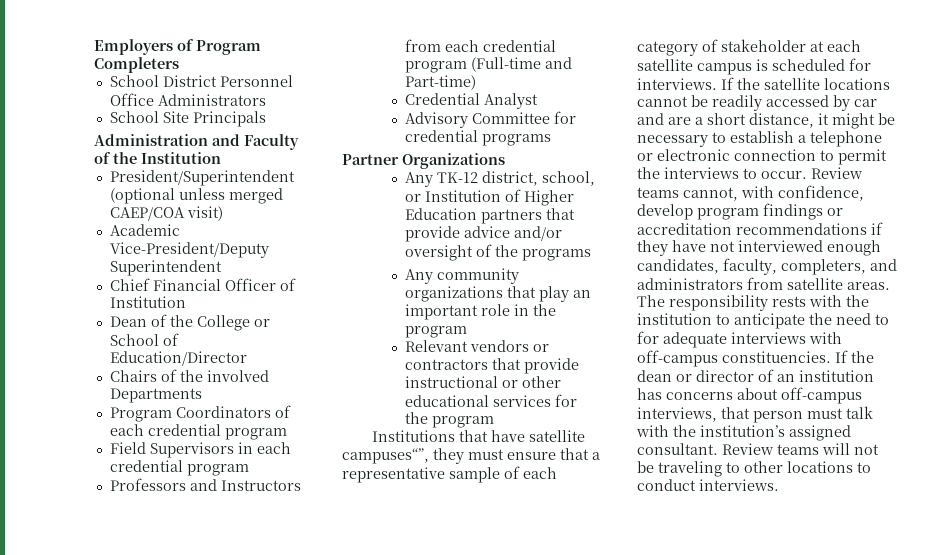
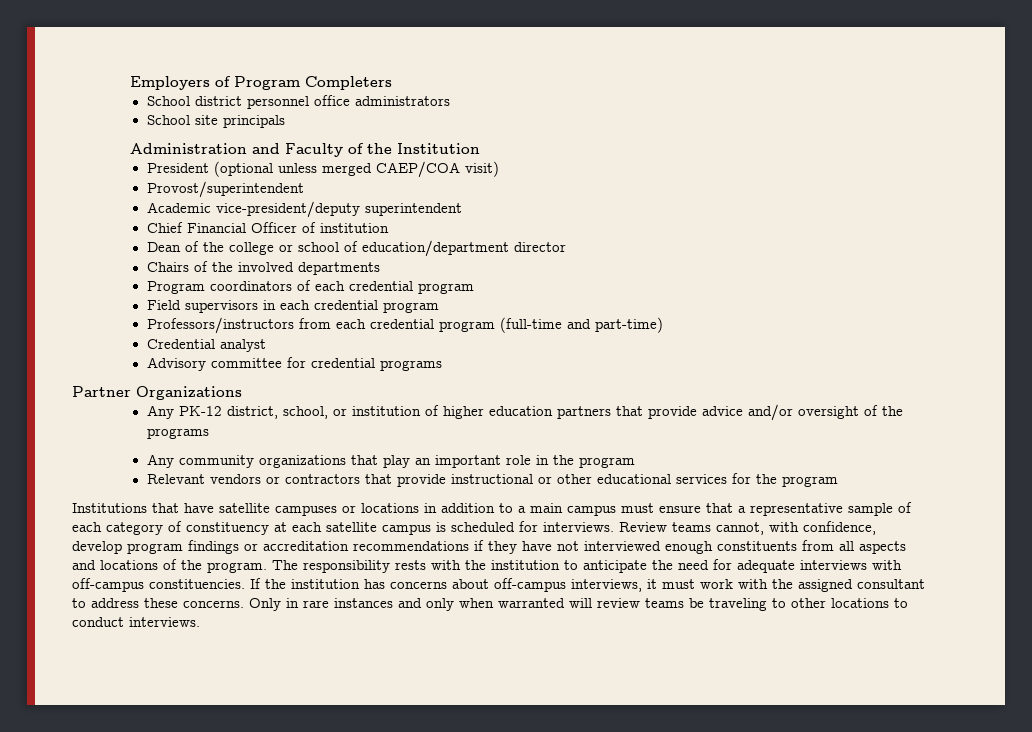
- School District Personnel Office Administrators
- School Site Principals
+ School district personnel office administrators
+ School site principals
- President/Superintendent (optional unless merged CAEP/COA visit)
+ President (optional unless merged CAEP/COA visit)
+ Provost/superintendent
- Academic Vice-President/Deputy Superintendent
+ Academic vice-president/deputy superintendent
- Chief Financial Officer of Institution
+ Chief Financial Officer of institution
- Dean of the College or School of Education/Director
+ Dean of the college or school of education/department director
- Chairs of the involved Departments
- Program Coordinators of each credential program
+ Chairs of the involved departments
+ Program coordinators of each credential program
- Field Supervisors in each credential program
+ Field supervisors in each credential program
- Professors and Instructors from each credential program (Full-time and Part-time)
+ Professors/instructors from each credential program (full-time and part-time)
- Credential Analyst
+ Credential analyst
- Advisory Committee for credential programs
+ Advisory committee for credential programs
- Any TK-12 district, school, or Institution of Higher Education partners that provide advice and/or oversight of the programs
+ Any PK-12 district, school, or institution of higher education partners that provide advice and/or oversight of the programs
- Institutions that have satellite campuses“”, they must ensure that a representative sample of each category of stakeholder at each satellite campus is scheduled for interviews.
+ Institutions that have satellite campuses or locations in addition to a main campus must ensure that a representative sample of each category of constituency at each satellite campus is scheduled for interviews.
- If the satellite locations cannot be readily accessed by car and are a short distance, it might be necessary to establish a telephone or electronic connection to permit the interviews to occur.
- Review teams cannot, with confidence, develop program findings or accreditation recommendations if they have not interviewed enough candidates, faculty, completers, and administrators from satellite areas.
+ Review teams cannot, with confidence, develop program findings or accreditation recommendations if they have not interviewed enough constituents from all aspects and locations of the program.
- The responsibility rests with the institution to anticipate the need to for adequate interviews with off-campus constituencies.
+ The responsibility rests with the institution to anticipate the need for adequate interviews with off-campus constituencies.
- If the dean or director of an institution has concerns about off-campus interviews, that person must talk with the institution’s assigned consultant. Review teams will not be traveling to other locations to conduct interviews.
+ If the institution has concerns about off-campus interviews, it must work with the assigned consultant to address these concerns. Only in rare instances and only when warranted will review teams be traveling to other locations to conduct interviews.

